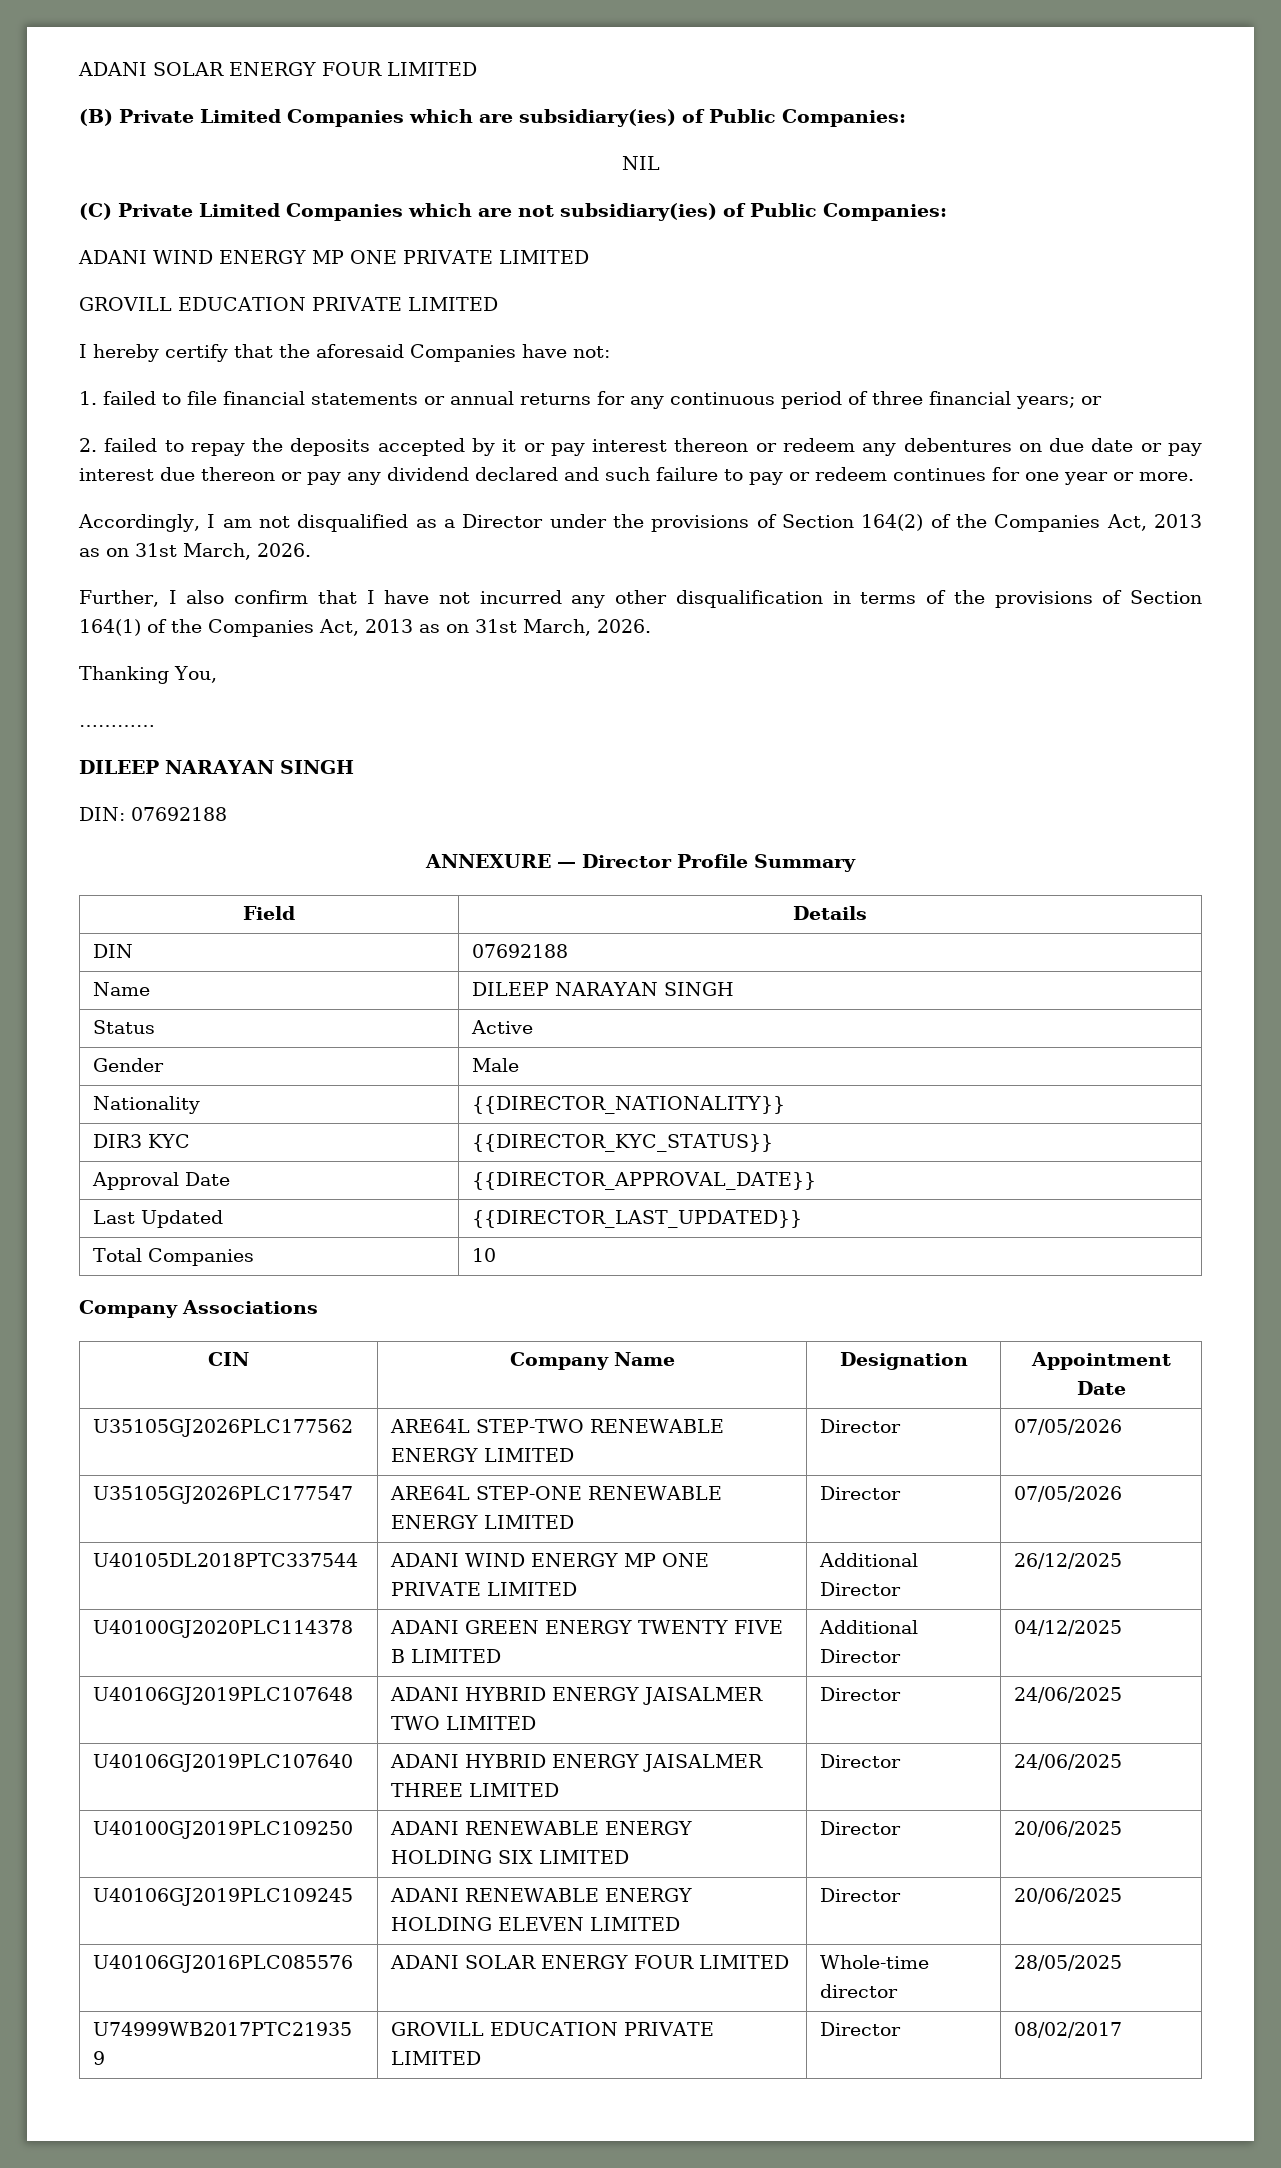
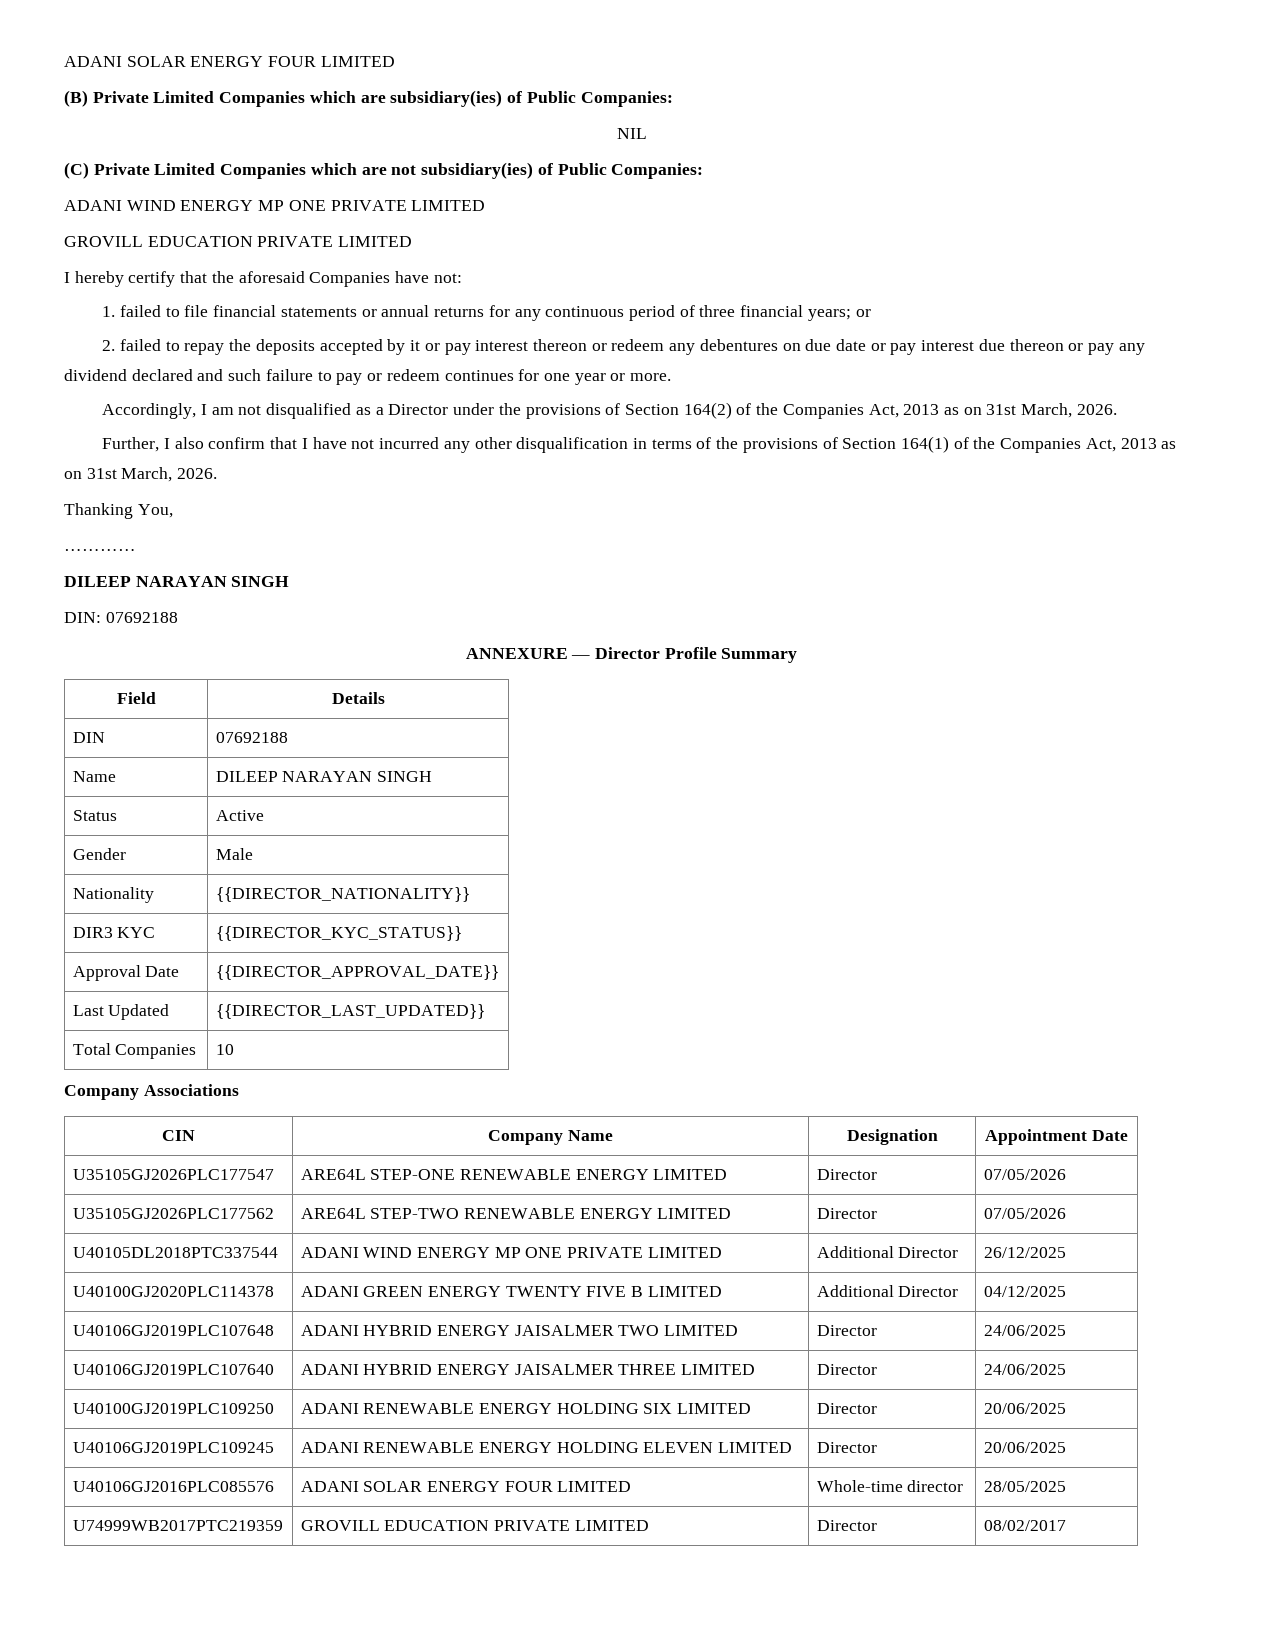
+ U35105GJ2026PLC177547 | ARE64L STEP-ONE RENEWABLE ENERGY LIMITED | Director | 07/05/2026
  U35105GJ2026PLC177562 | ARE64L STEP-TWO RENEWABLE ENERGY LIMITED | Director | 07/05/2026
- U35105GJ2026PLC177547 | ARE64L STEP-ONE RENEWABLE ENERGY LIMITED | Director | 07/05/2026

